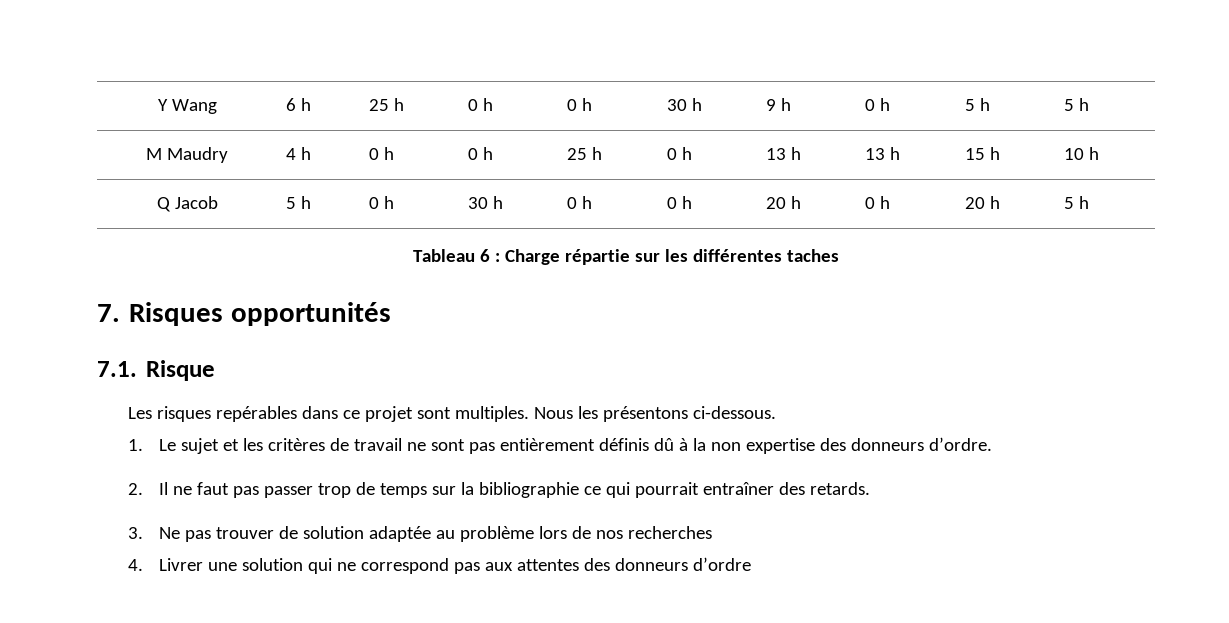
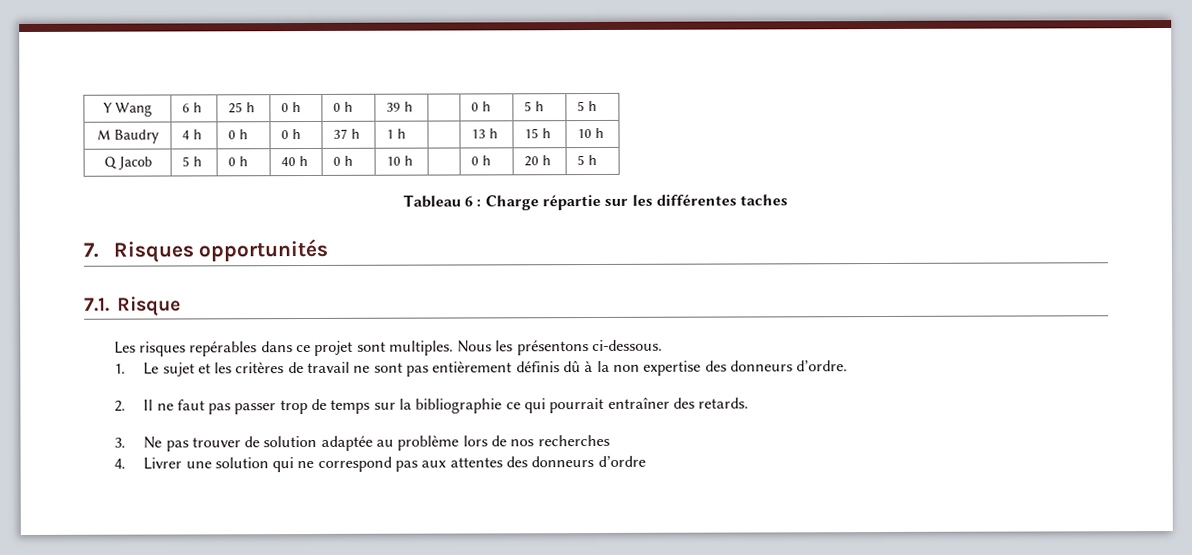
- Y Wang | 6 h | 25 h | 0 h | 0 h | 30 h | 9 h | 0 h | 5 h | 5 h
+ Y Wang | 6 h | 25 h | 0 h | 0 h | 39 h | | 0 h | 5 h | 5 h
- M Maudry | 4 h | 0 h | 0 h | 25 h | 0 h | 13 h | 13 h | 15 h | 10 h
+ M Baudry | 4 h | 0 h | 0 h | 37 h | 1 h | | 13 h | 15 h | 10 h
- Q Jacob | 5 h | 0 h | 30 h | 0 h | 0 h | 20 h | 0 h | 20 h | 5 h
+ Q Jacob | 5 h | 0 h | 40 h | 0 h | 10 h | | 0 h | 20 h | 5 h

